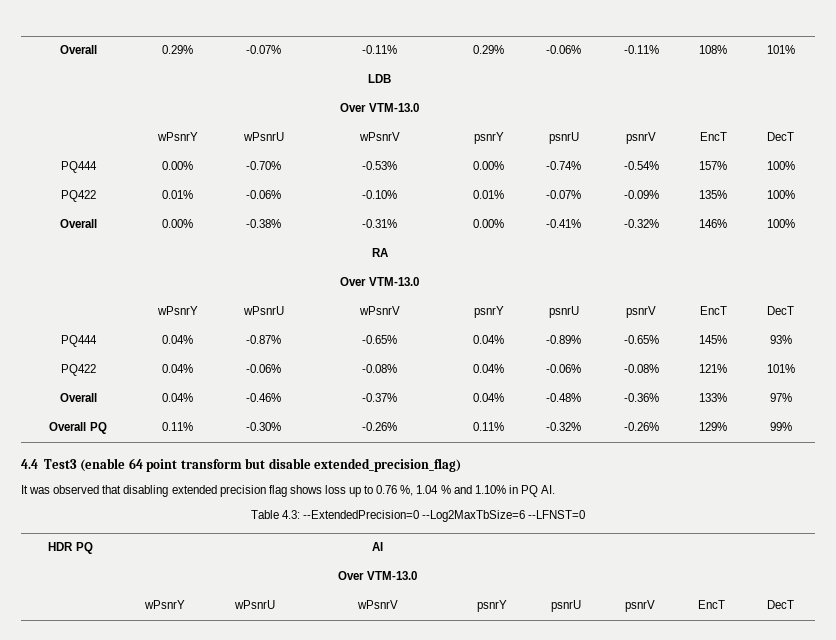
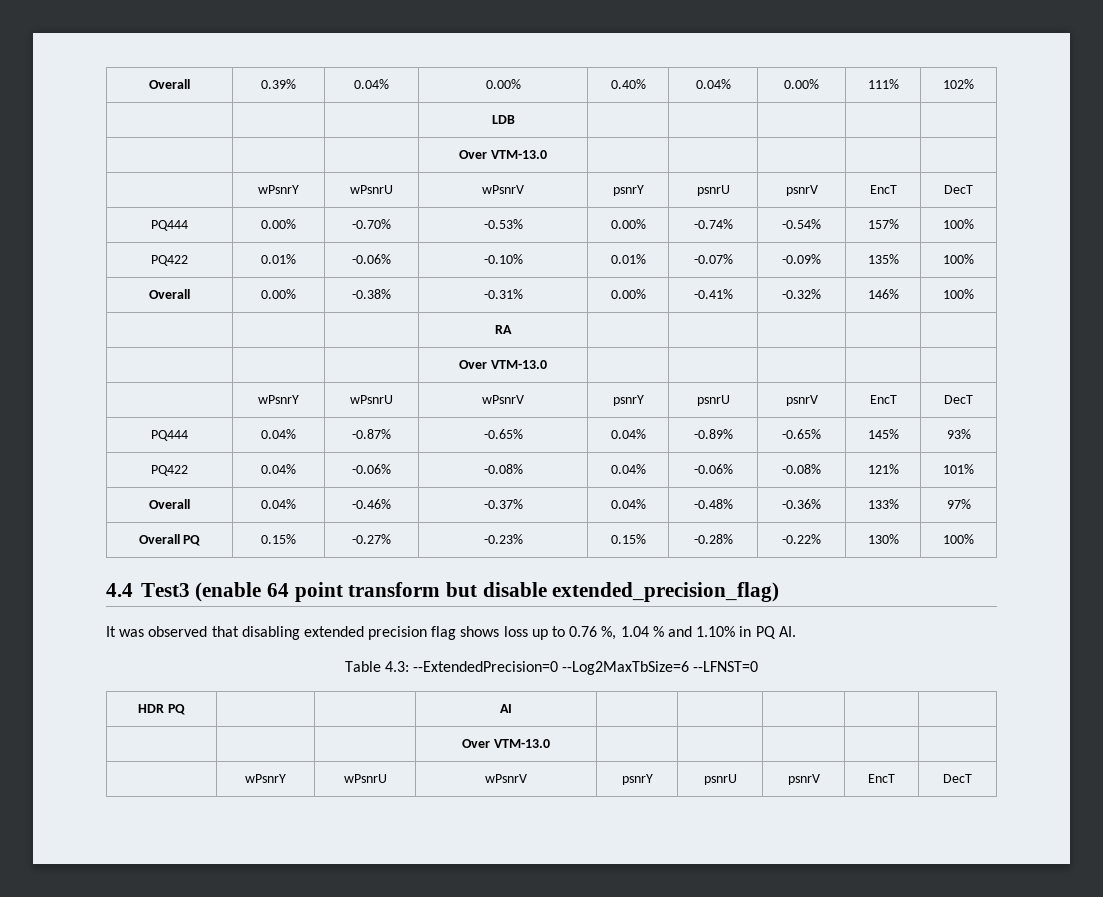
- Overall | 0.29% | -0.07% | -0.11% | 0.29% | -0.06% | -0.11% | 108% | 101%
+ Overall | 0.39% | 0.04% | 0.00% | 0.40% | 0.04% | 0.00% | 111% | 102%
- Overall PQ | 0.11% | -0.30% | -0.26% | 0.11% | -0.32% | -0.26% | 129% | 99%
+ Overall PQ | 0.15% | -0.27% | -0.23% | 0.15% | -0.28% | -0.22% | 130% | 100%

